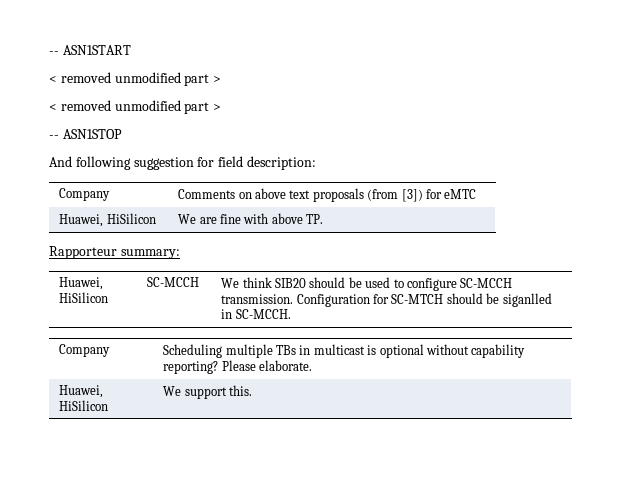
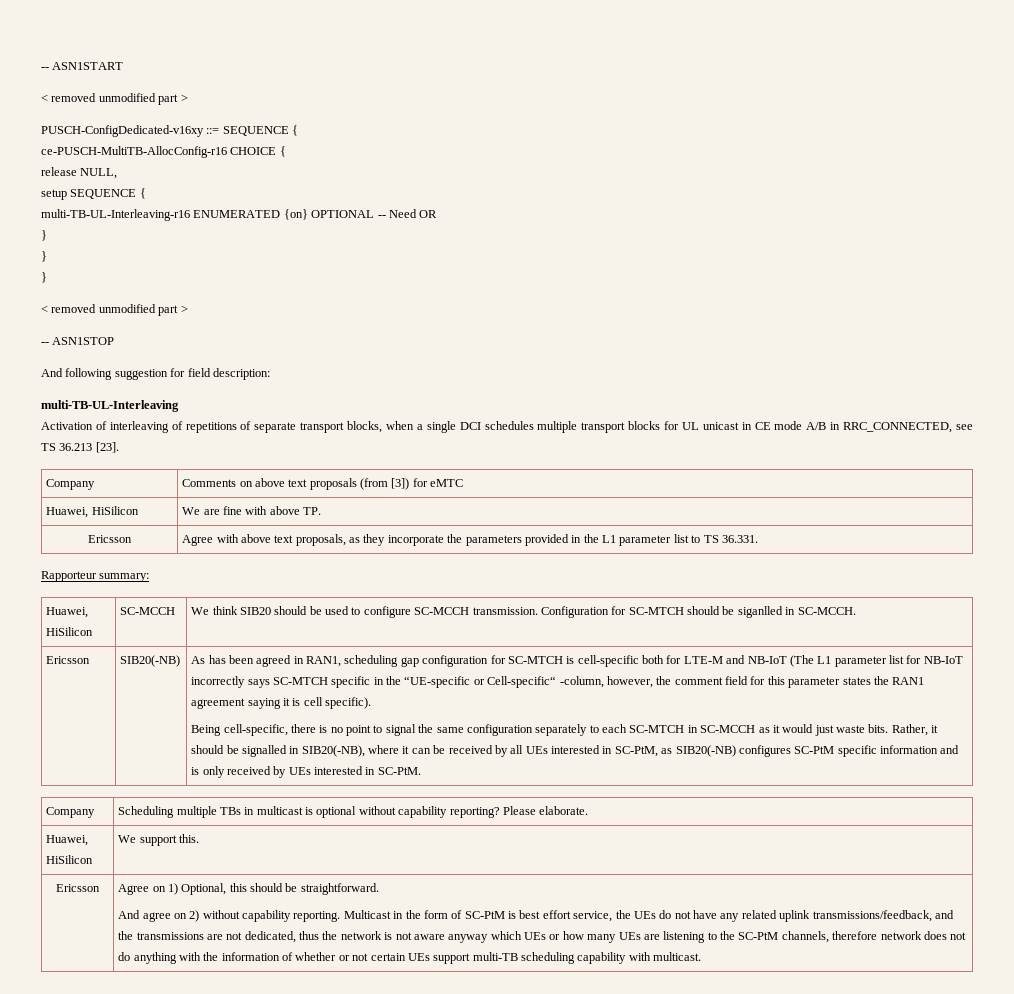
+ PUSCH-ConfigDedicated-v16xy ::= SEQUENCE {
+ ce-PUSCH-MultiTB-AllocConfig-r16 CHOICE {
+ release NULL,
+ setup SEQUENCE {
+ multi-TB-UL-Interleaving-r16 ENUMERATED {on} OPTIONAL -- Need OR
+ }
+ }
+ }
+ multi-TB-UL-Interleaving
+ Activation of interleaving of repetitions of separate transport blocks, when a single DCI schedules multiple transport blocks for UL unicast in CE mode A/B in RRC_CONNECTED, see TS 36.213 [23].
+ Ericsson | Agree with above text proposals, as they incorporate the parameters provided in the L1 parameter list to TS 36.331.
+ Ericsson | SIB20(-NB) | As has been agreed in RAN1, scheduling gap configuration for SC-MTCH is cell-specific both for LTE-M and NB-IoT (The L1 parameter list for NB-IoT incorrectly says SC-MTCH specific in the “UE-specific or Cell-specific“ -column, however, the comment field for this parameter states the RAN1 agreement saying it is cell specific).
+ Being cell-specific, there is no point to signal the same configuration separately to each SC-MTCH in SC-MCCH as it would just waste bits. Rather, it should be signalled in SIB20(-NB), where it can be received by all UEs interested in SC-PtM, as SIB20(-NB) configures SC-PtM specific information and is only received by UEs interested in SC-PtM.
+ Ericsson | Agree on 1) Optional, this should be straightforward.
+ And agree on 2) without capability reporting. Multicast in the form of SC-PtM is best effort service, the UEs do not have any related uplink transmissions/feedback, and the transmissions are not dedicated, thus the network is not aware anyway which UEs or how many UEs are listening to the SC-PtM channels, therefore network does not do anything with the information of whether or not certain UEs support multi-TB scheduling capability with multicast.

